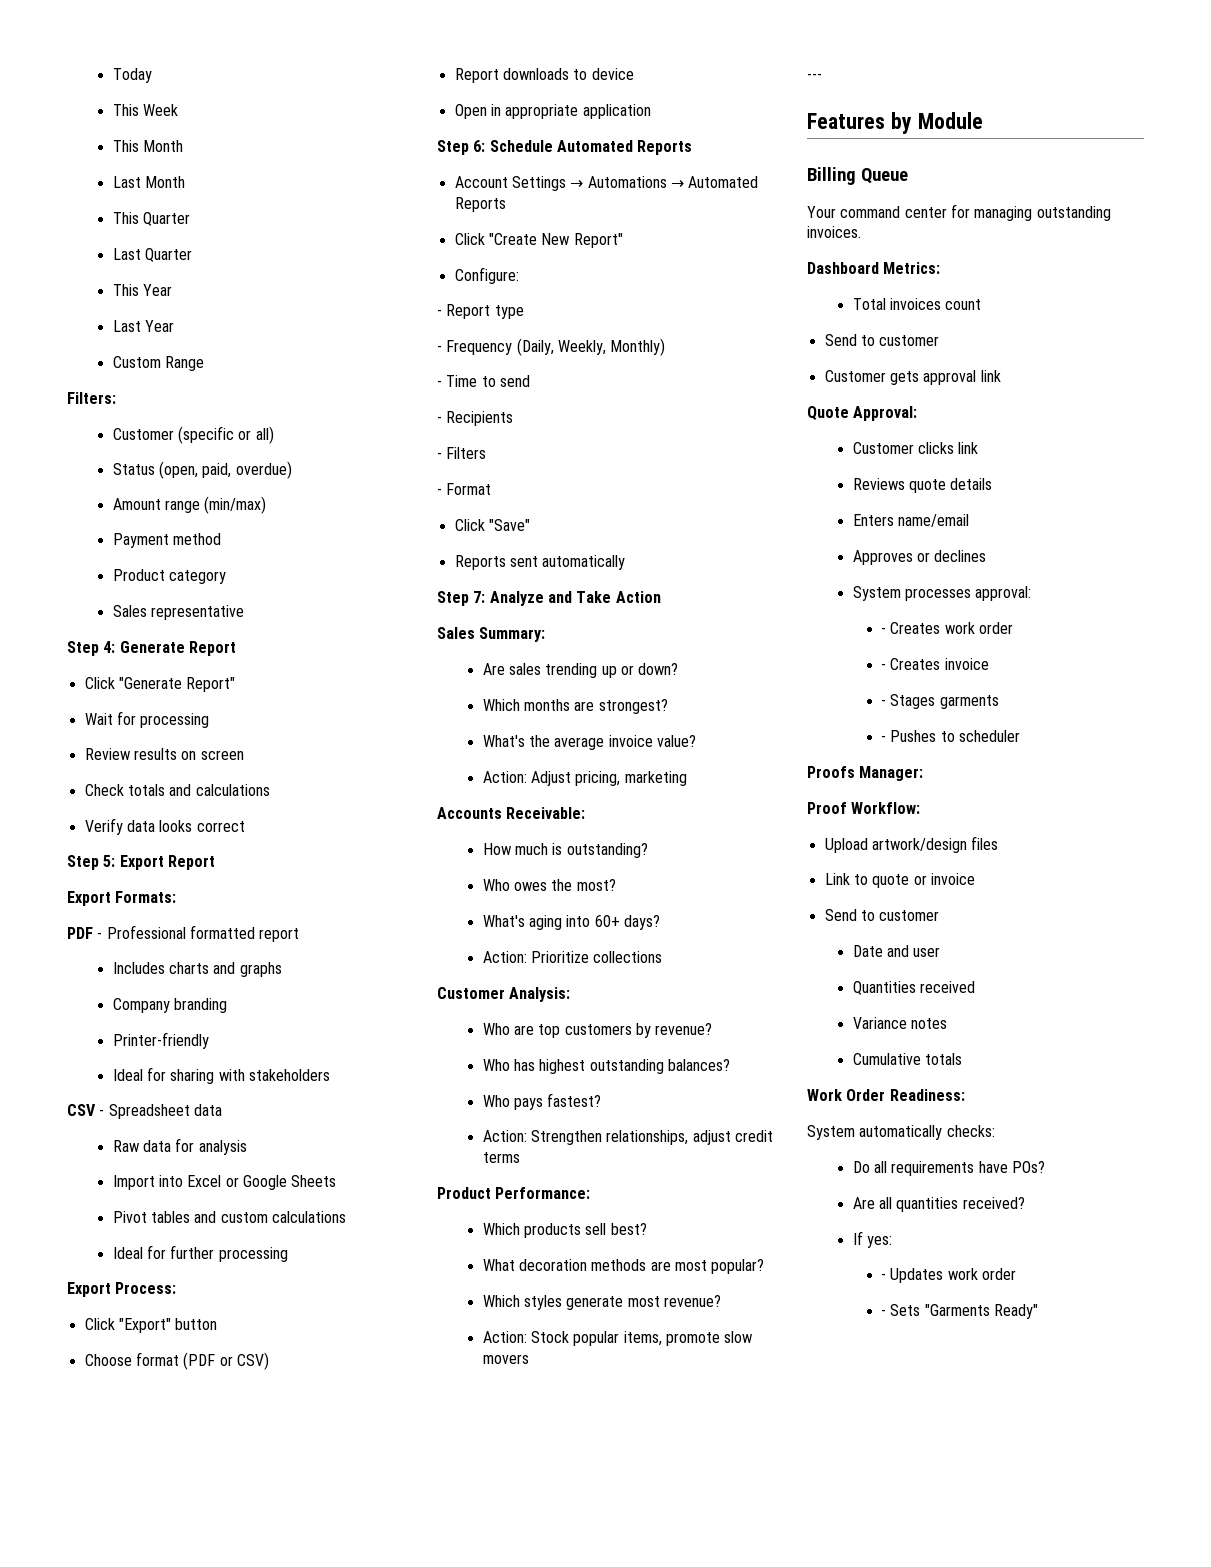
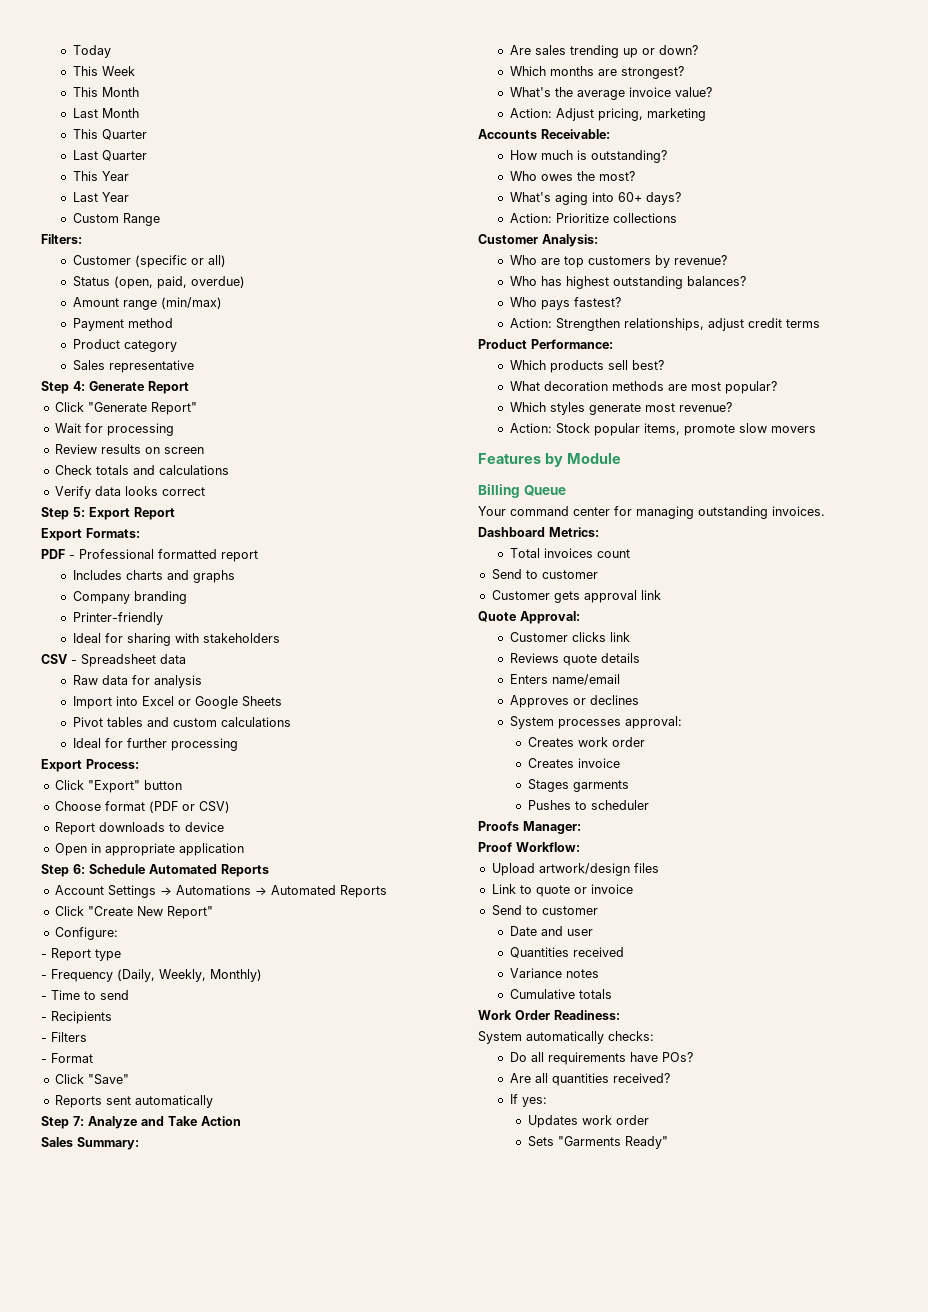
- ---
- - Creates work order
+ Creates work order
- - Creates invoice
+ Creates invoice
- - Stages garments
+ Stages garments
- - Pushes to scheduler
+ Pushes to scheduler
- - Updates work order
+ Updates work order
- - Sets "Garments Ready"
+ Sets "Garments Ready"

